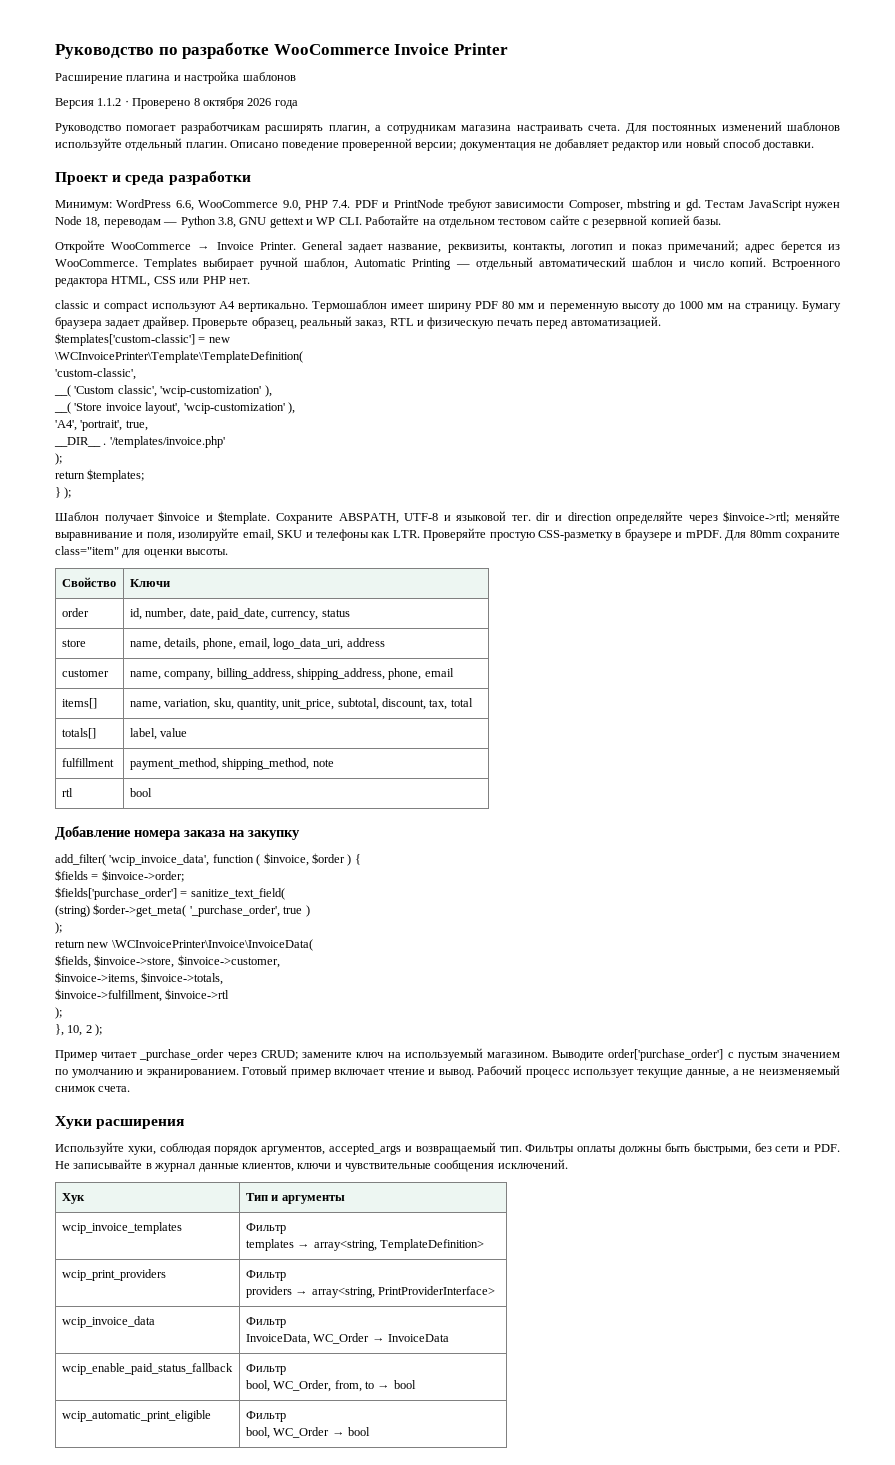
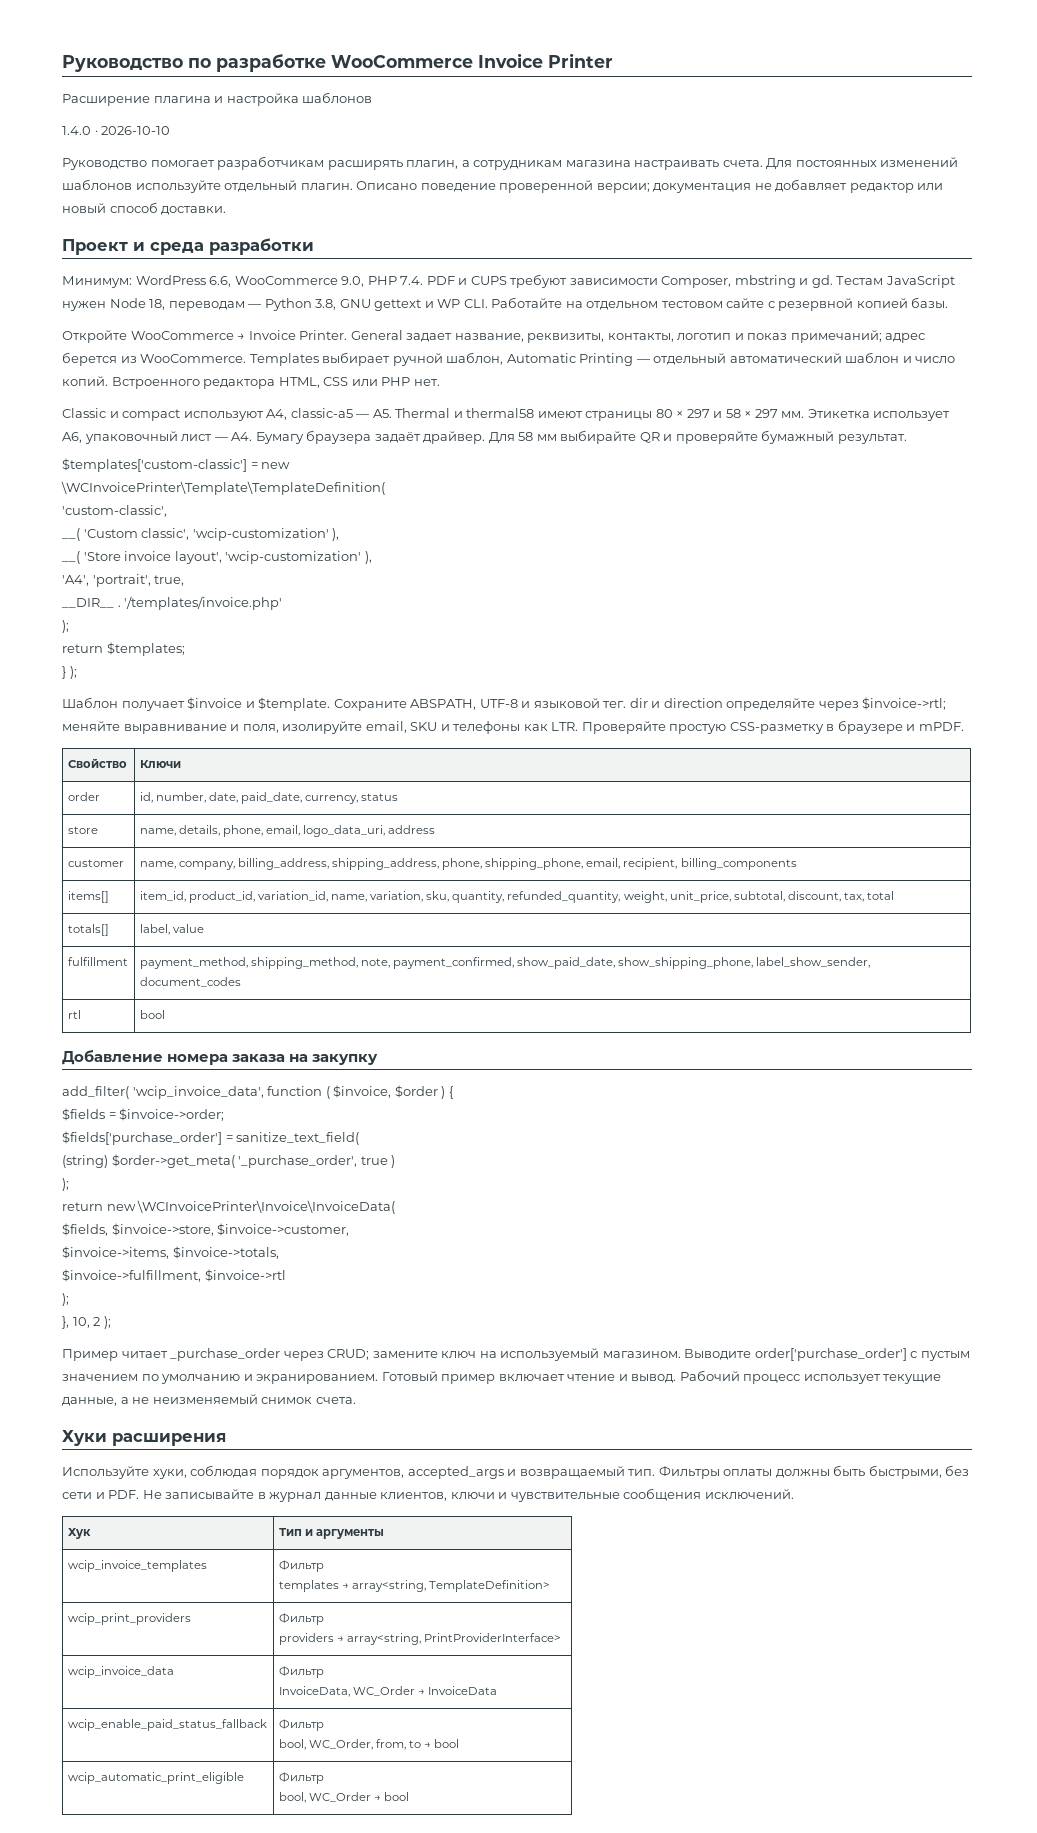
- Версия 1.1.2 · Проверено 8 октября 2026 года
+ 1.4.0 · 2026-10-10
- Минимум: WordPress 6.6, WooCommerce 9.0, PHP 7.4. PDF и PrintNode требуют зависимости Composer, mbstring и gd.
+ Минимум: WordPress 6.6, WooCommerce 9.0, PHP 7.4. PDF и CUPS требуют зависимости Composer, mbstring и gd.
- classic и compact используют A4 вертикально. Термошаблон имеет ширину PDF 80 мм и переменную высоту до 1000 мм на страницу. Бумагу браузера задает драйвер. Проверьте образец, реальный заказ, RTL и физическую печать перед автоматизацией.
+ Classic и compact используют A4, classic-a5 — A5. Thermal и thermal58 имеют страницы 80 × 297 и 58 × 297 мм. Этикетка использует A6, упаковочный лист — A4. Бумагу браузера задаёт драйвер. Для 58 мм выбирайте QR и проверяйте бумажный результат.
- Для 80mm сохраните class="item" для оценки высоты.
- customer | name, company, billing_address, shipping_address, phone, email
- items[] | name, variation, sku, quantity, unit_price, subtotal, discount, tax, total
+ customer | name, company, billing_address, shipping_address, phone, shipping_phone, email, recipient, billing_components
+ items[] | item_id, product_id, variation_id, name, variation, sku, quantity, refunded_quantity, weight, unit_price, subtotal, discount, tax, total
- fulfillment | payment_method, shipping_method, note
+ fulfillment | payment_method, shipping_method, note, payment_confirmed, show_paid_date, show_shipping_phone, label_show_sender, document_codes

